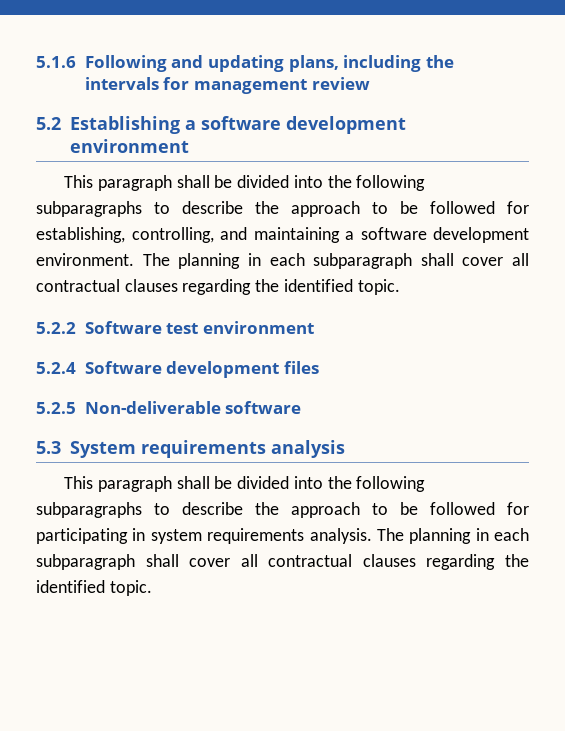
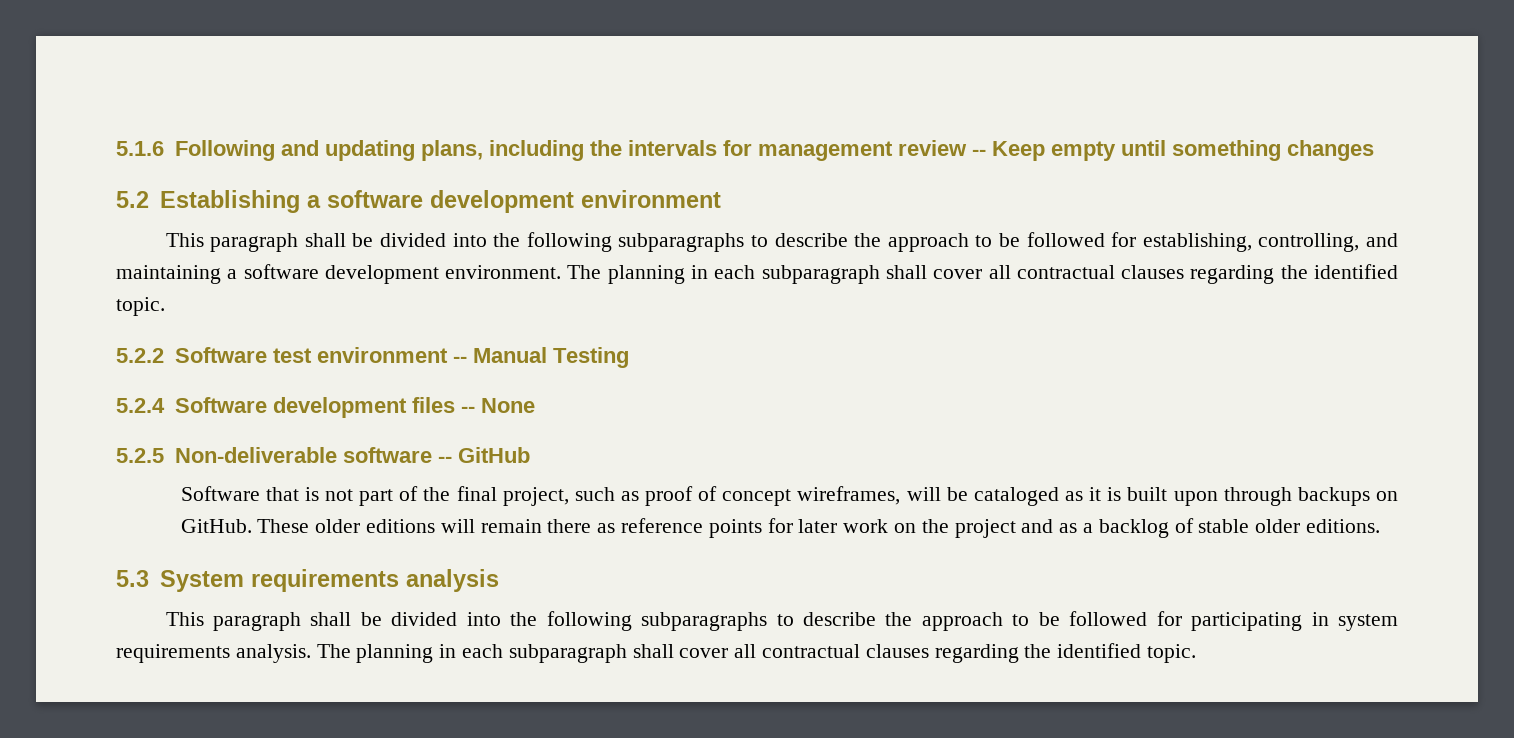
- 5.1.6 Following and updating plans, including the intervals for management review
+ 5.1.6 Following and updating plans, including the intervals for management review -- Keep empty until something changes
- 5.2.2 Software test environment
+ 5.2.2 Software test environment -- Manual Testing
- 5.2.4 Software development files
+ 5.2.4 Software development files -- None
- 5.2.5 Non-deliverable software
+ 5.2.5 Non-deliverable software -- GitHub
+ Software that is not part of the final project, such as proof of concept wireframes, will be cataloged as it is built upon through backups on GitHub. These older editions will remain there as reference points for later work on the project and as a backlog of stable older editions.

